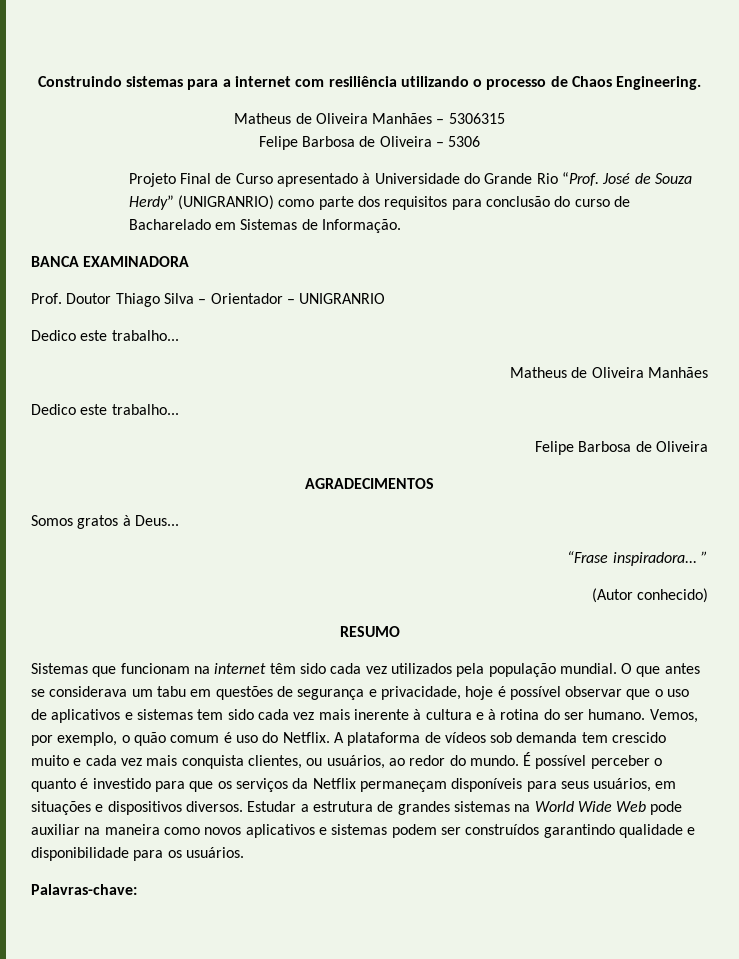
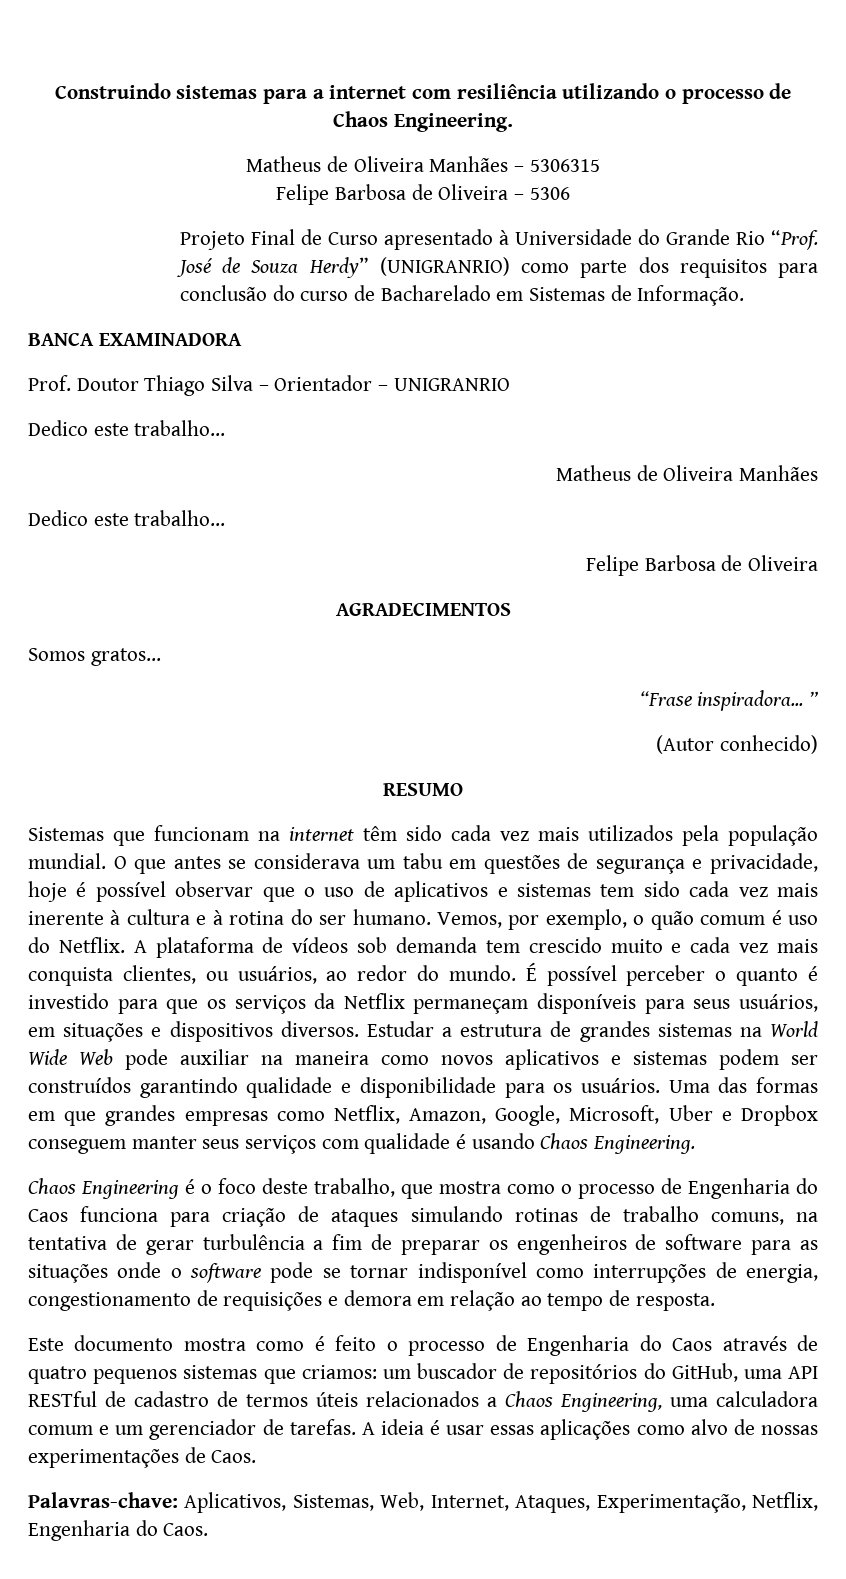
- Somos gratos à Deus...
+ Somos gratos...
- Sistemas que funcionam na internet têm sido cada vez utilizados pela população mundial.
+ Sistemas que funcionam na internet têm sido cada vez mais utilizados pela população mundial.
- Estudar a estrutura de grandes sistemas na World Wide Web pode auxiliar na maneira como novos aplicativos e sistemas podem ser construídos garantindo qualidade e disponibilidade para os usuários.
- Palavras-chave:
+ Estudar a estrutura de grandes sistemas na World Wide Web pode auxiliar na maneira como novos aplicativos e sistemas podem ser construídos garantindo qualidade e disponibilidade para os usuários. Uma das formas em que grandes empresas como Netflix, Amazon, Google, Microsoft, Uber e Dropbox conseguem manter seus serviços com qualidade é usando Chaos Engineering.
+ Chaos Engineering é o foco deste trabalho, que mostra como o processo de Engenharia do Caos funciona para criação de ataques simulando rotinas de trabalho comuns, na tentativa de gerar turbulência a fim de preparar os engenheiros de software para as situações onde o software pode se tornar indisponível como interrupções de energia, congestionamento de requisições e demora em relação ao tempo de resposta.
+ Este documento mostra como é feito o processo de Engenharia do Caos através de quatro pequenos sistemas que criamos: um buscador de repositórios do GitHub, uma API RESTful de cadastro de termos úteis relacionados a Chaos Engineering, uma calculadora comum e um gerenciador de tarefas. A ideia é usar essas aplicações como alvo de nossas experimentações de Caos.
+ Palavras-chave: Aplicativos, Sistemas, Web, Internet, Ataques, Experimentação, Netflix, Engenharia do Caos.

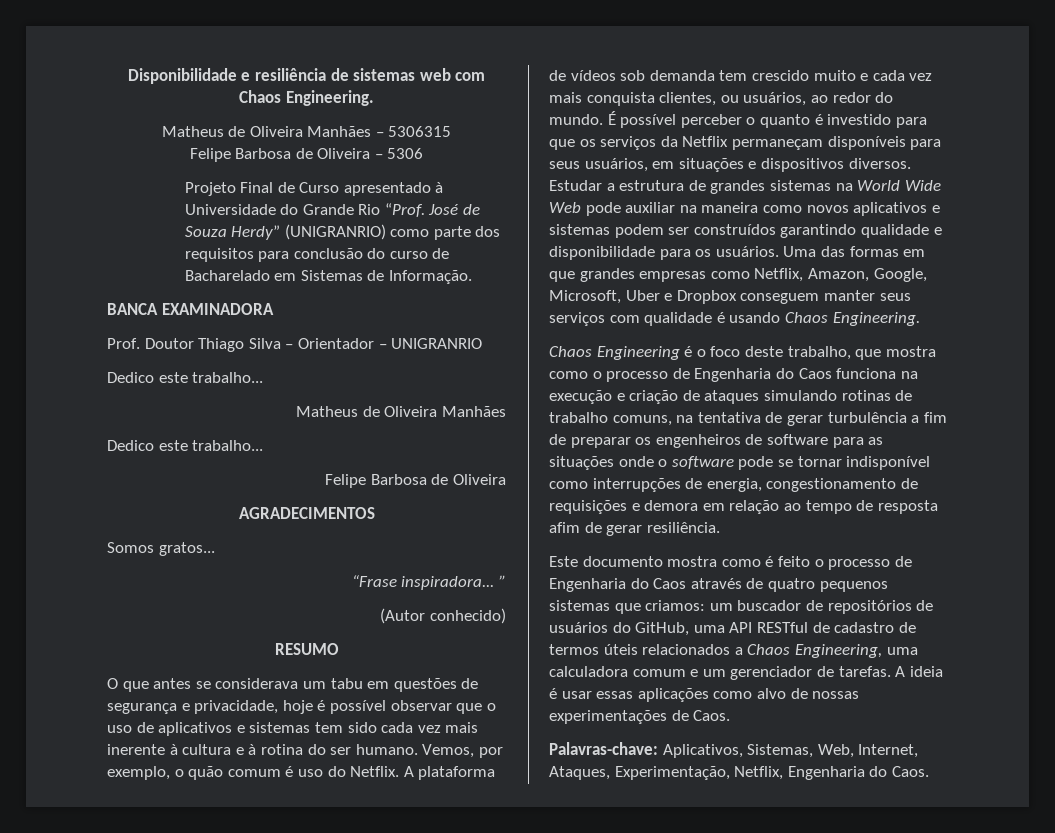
- Construindo sistemas para a internet com resiliência utilizando o processo de Chaos Engineering.
+ Disponibilidade e resiliência de sistemas web com Chaos Engineering.
- Sistemas que funcionam na internet têm sido cada vez mais utilizados pela população mundial.
- Chaos Engineering é o foco deste trabalho, que mostra como o processo de Engenharia do Caos funciona para criação de ataques simulando rotinas de trabalho comuns, na tentativa de gerar turbulência a fim de preparar os engenheiros de software para as situações onde o software pode se tornar indisponível como interrupções de energia, congestionamento de requisições e demora em relação ao tempo de resposta.
+ Chaos Engineering é o foco deste trabalho, que mostra como o processo de Engenharia do Caos funciona na execução e criação de ataques simulando rotinas de trabalho comuns, na tentativa de gerar turbulência a fim de preparar os engenheiros de software para as situações onde o software pode se tornar indisponível como interrupções de energia, congestionamento de requisições e demora em relação ao tempo de resposta afim de gerar resiliência.
- Este documento mostra como é feito o processo de Engenharia do Caos através de quatro pequenos sistemas que criamos: um buscador de repositórios do GitHub, uma API RESTful de cadastro de termos úteis relacionados a Chaos Engineering, uma calculadora comum e um gerenciador de tarefas.
+ Este documento mostra como é feito o processo de Engenharia do Caos através de quatro pequenos sistemas que criamos: um buscador de repositórios de usuários do GitHub, uma API RESTful de cadastro de termos úteis relacionados a Chaos Engineering, uma calculadora comum e um gerenciador de tarefas.

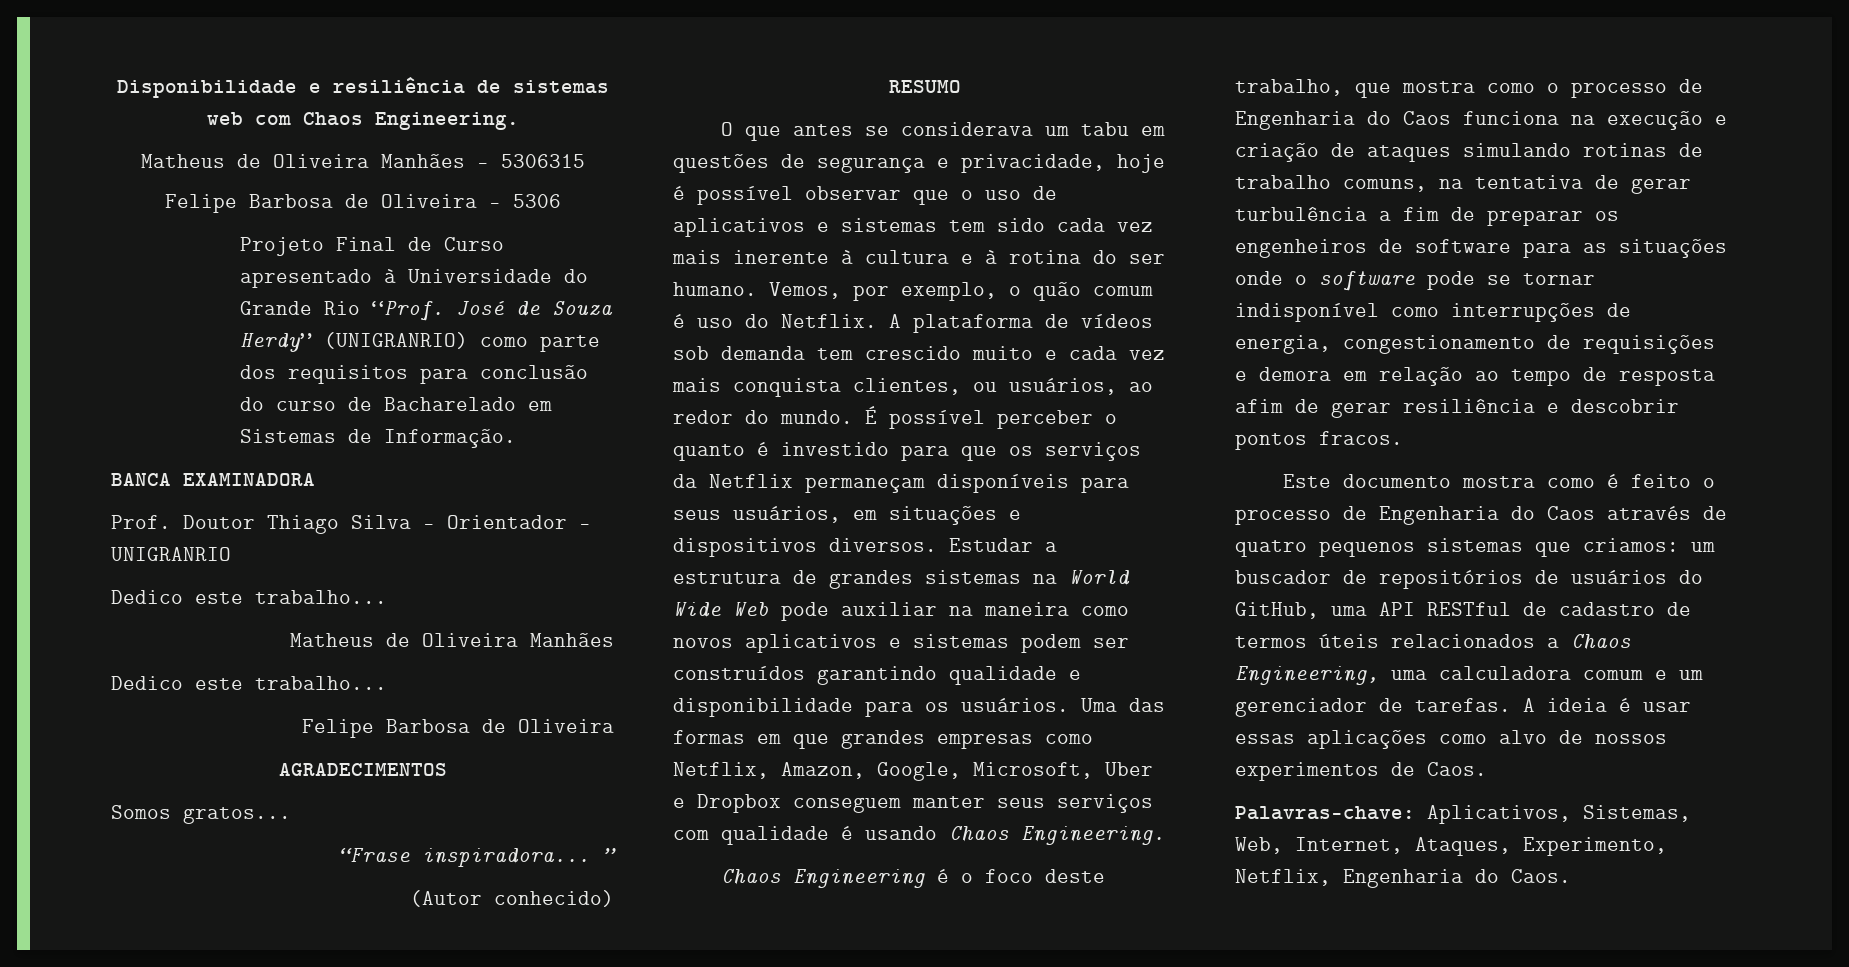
- Chaos Engineering é o foco deste trabalho, que mostra como o processo de Engenharia do Caos funciona na execução e criação de ataques simulando rotinas de trabalho comuns, na tentativa de gerar turbulência a fim de preparar os engenheiros de software para as situações onde o software pode se tornar indisponível como interrupções de energia, congestionamento de requisições e demora em relação ao tempo de resposta afim de gerar resiliência.
+ Chaos Engineering é o foco deste trabalho, que mostra como o processo de Engenharia do Caos funciona na execução e criação de ataques simulando rotinas de trabalho comuns, na tentativa de gerar turbulência a fim de preparar os engenheiros de software para as situações onde o software pode se tornar indisponível como interrupções de energia, congestionamento de requisições e demora em relação ao tempo de resposta afim de gerar resiliência e descobrir pontos fracos.
- A ideia é usar essas aplicações como alvo de nossas experimentações de Caos.
+ A ideia é usar essas aplicações como alvo de nossos experimentos de Caos.
- Palavras-chave: Aplicativos, Sistemas, Web, Internet, Ataques, Experimentação, Netflix, Engenharia do Caos.
+ Palavras-chave: Aplicativos, Sistemas, Web, Internet, Ataques, Experimento, Netflix, Engenharia do Caos.

